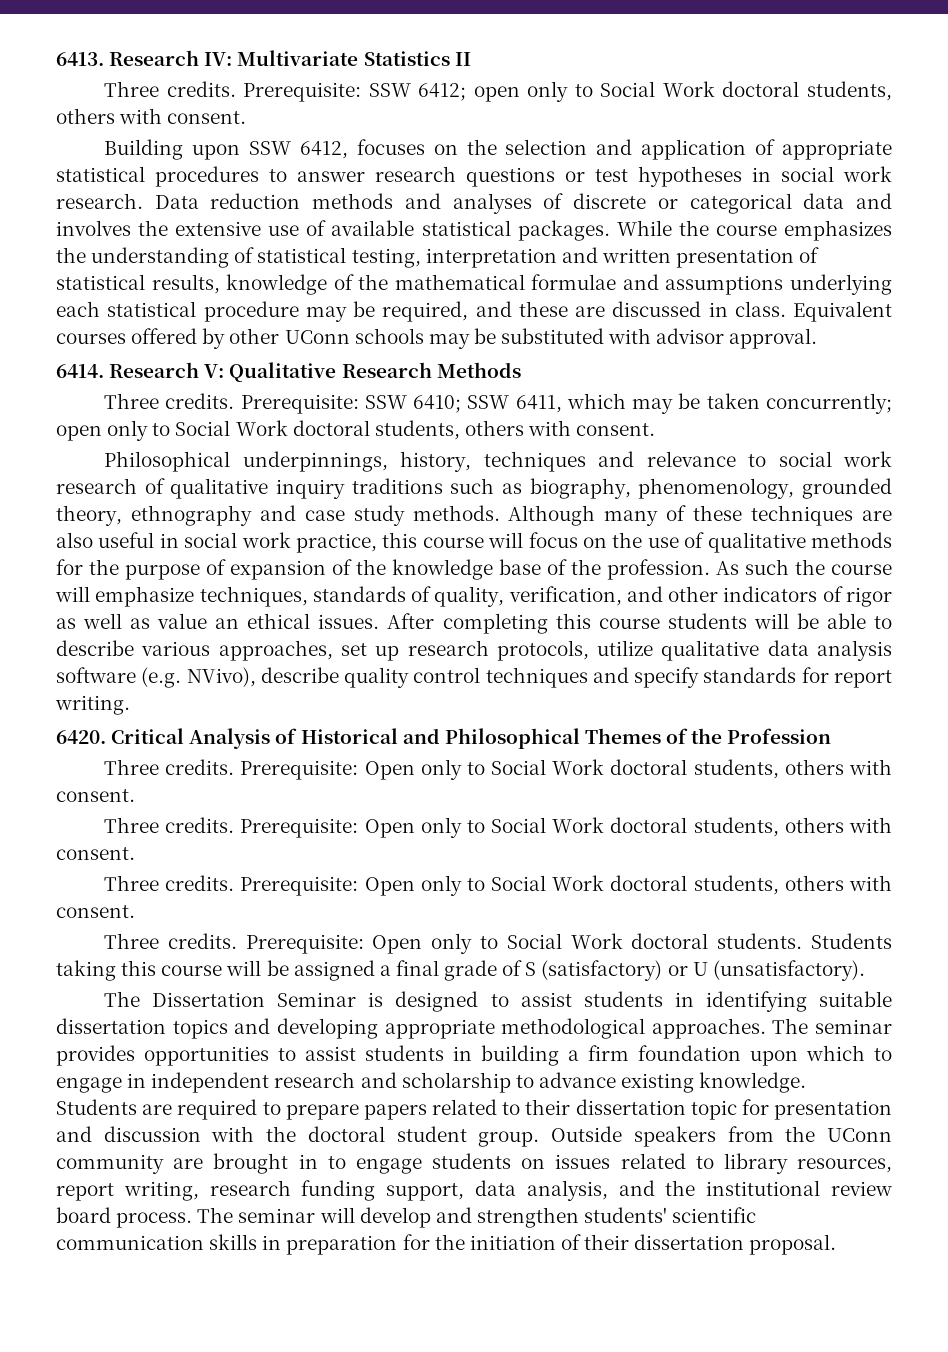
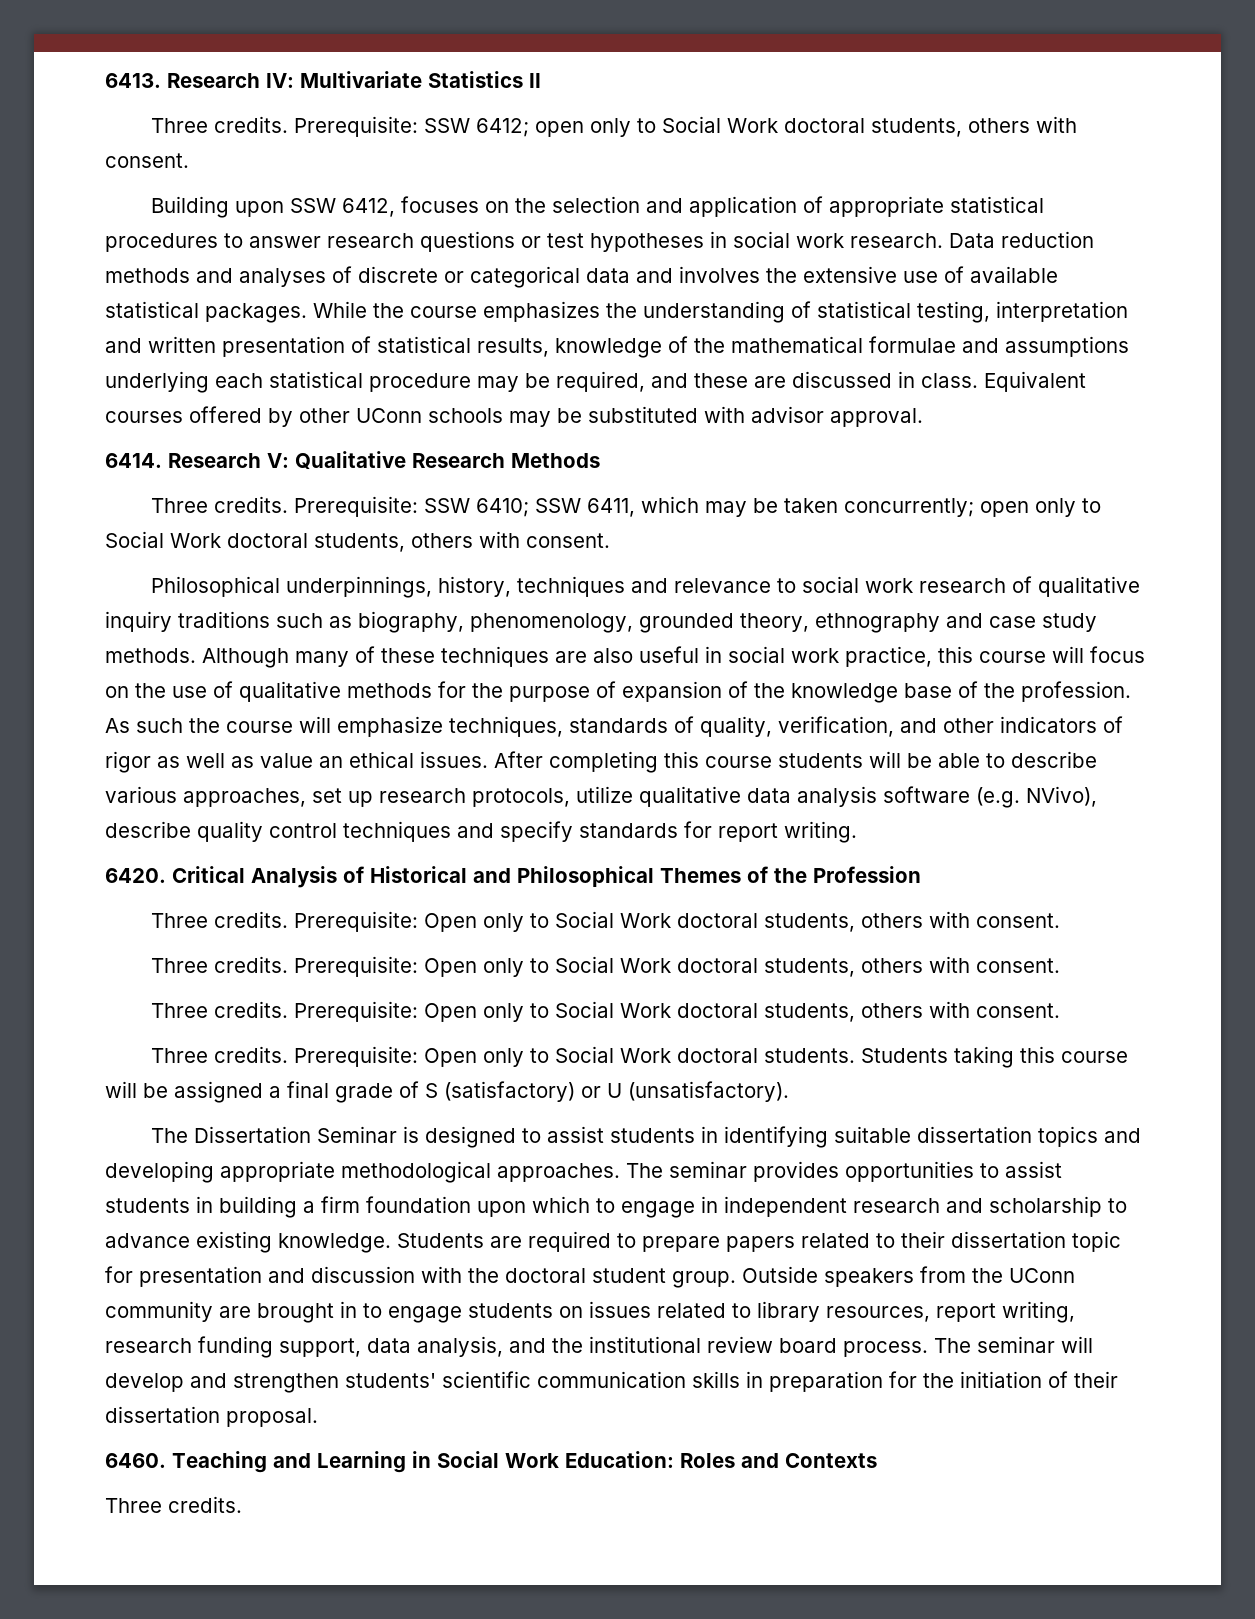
+ 6460. Teaching and Learning in Social Work Education: Roles and Contexts
+ Three credits.

